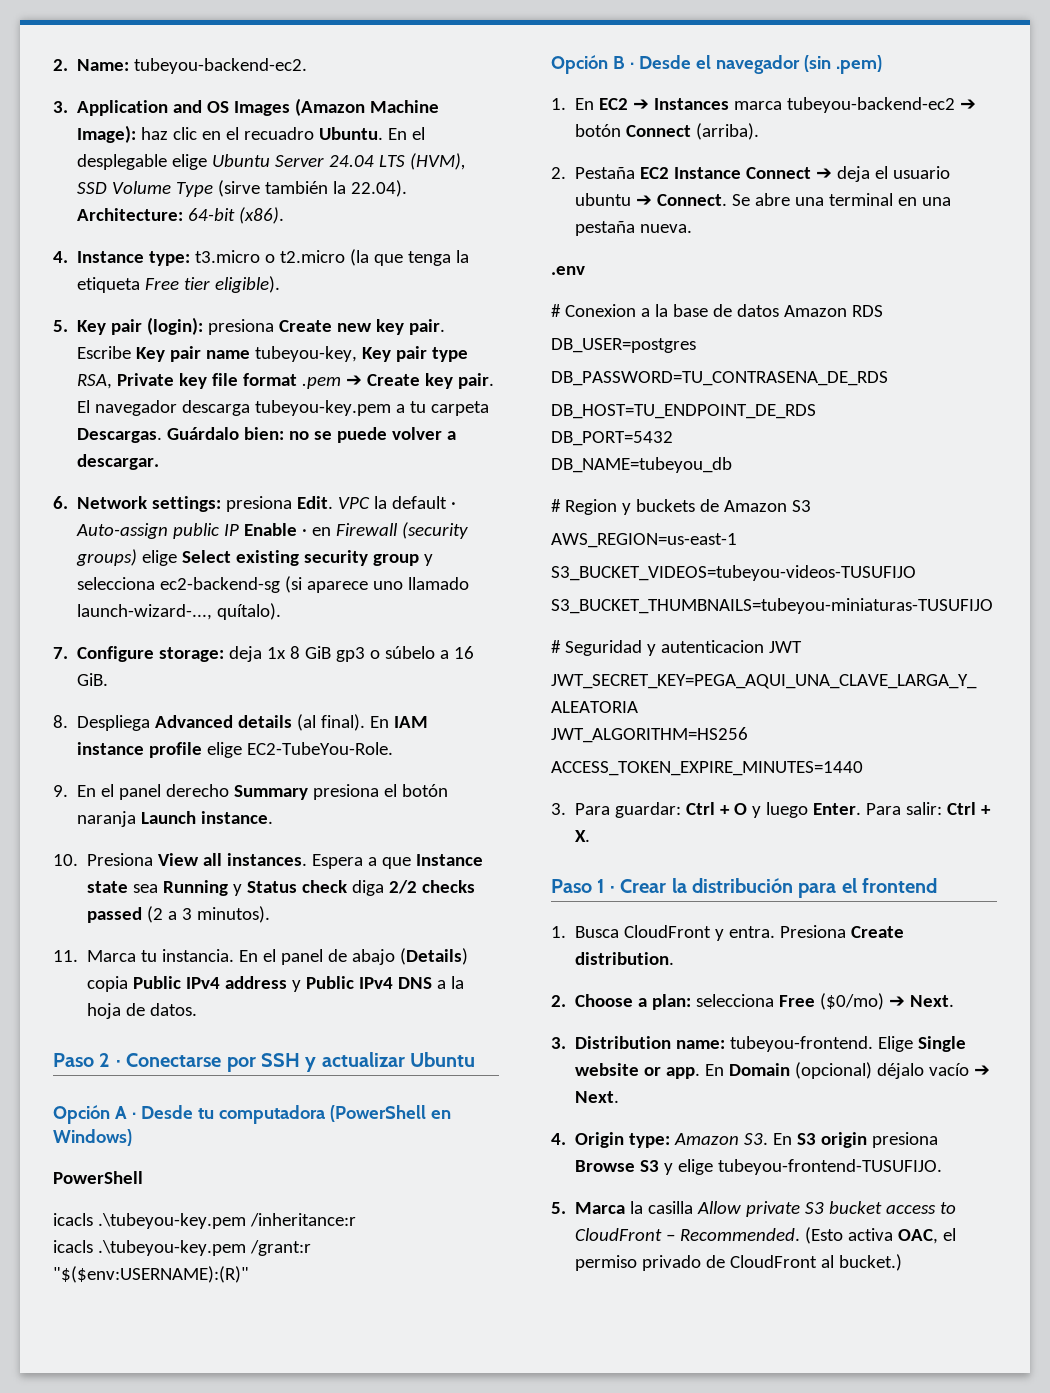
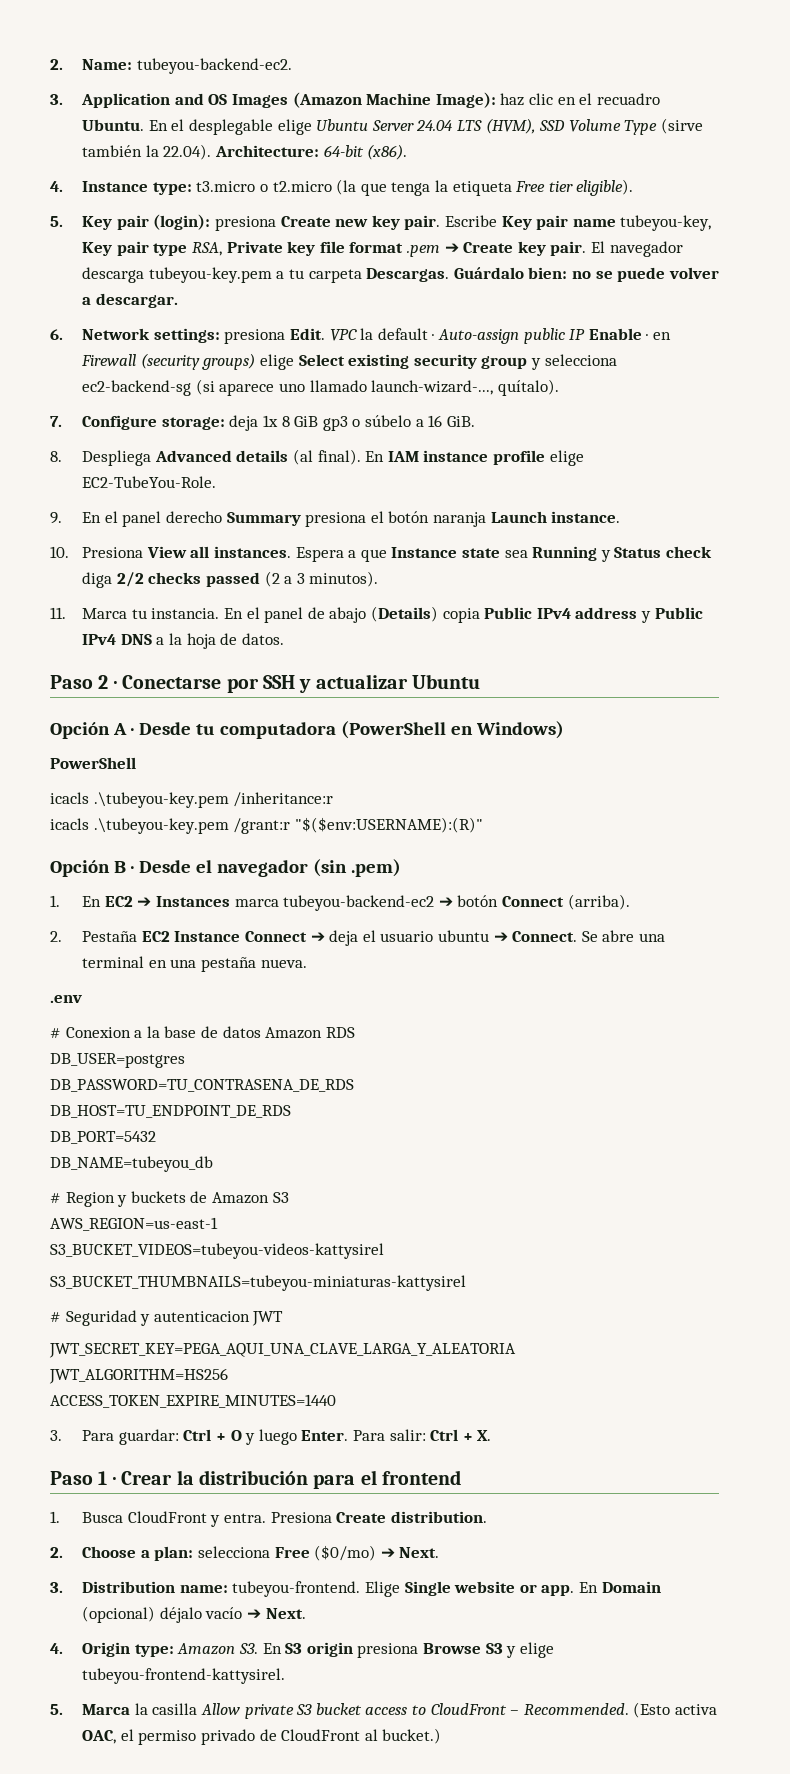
- S3_BUCKET_VIDEOS=tubeyou-videos-TUSUFIJO
- S3_BUCKET_THUMBNAILS=tubeyou-miniaturas-TUSUFIJO
+ S3_BUCKET_VIDEOS=tubeyou-videos-kattysirel
+ S3_BUCKET_THUMBNAILS=tubeyou-miniaturas-kattysirel
- 4. Origin type: Amazon S3. En S3 origin presiona Browse S3 y elige tubeyou-frontend-TUSUFIJO.
+ 4. Origin type: Amazon S3. En S3 origin presiona Browse S3 y elige tubeyou-frontend-kattysirel.

